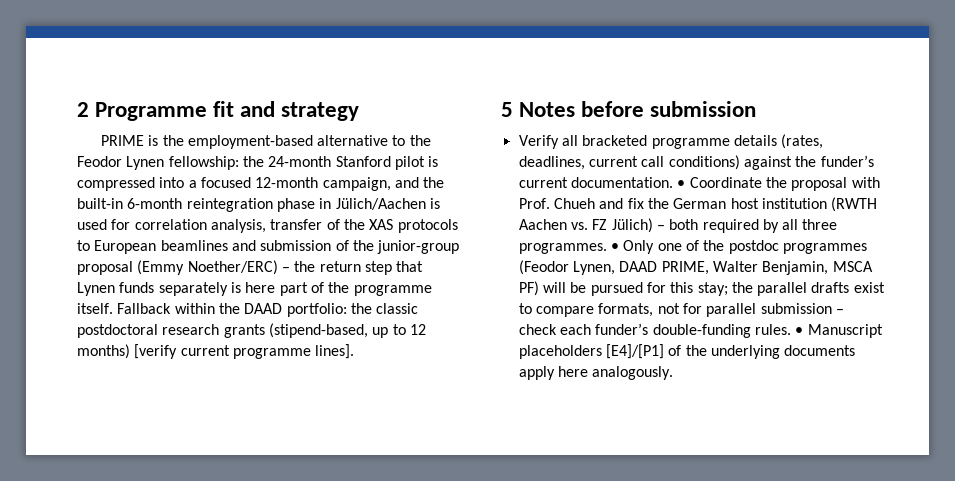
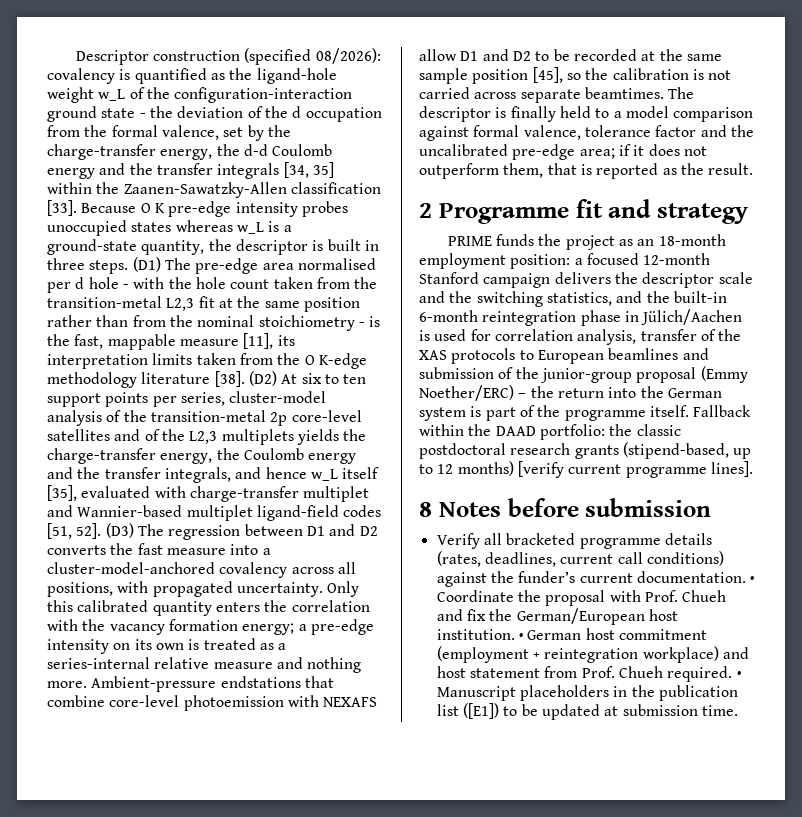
+ Descriptor construction (specified 08/2026): covalency is quantified as the ligand-hole weight w_L of the configuration-interaction ground state - the deviation of the d occupation from the formal valence, set by the charge-transfer energy, the d-d Coulomb energy and the transfer integrals [34, 35] within the Zaanen-Sawatzky-Allen classification [33]. Because O K pre-edge intensity probes unoccupied states whereas w_L is a ground-state quantity, the descriptor is built in three steps. (D1) The pre-edge area normalised per d hole - with the hole count taken from the transition-metal L2,3 fit at the same position rather than from the nominal stoichiometry - is the fast, mappable measure [11], its interpretation limits taken from the O K-edge methodology literature [38]. (D2) At six to ten support points per series, cluster-model analysis of the transition-metal 2p core-level satellites and of the L2,3 multiplets yields the charge-transfer energy, the Coulomb energy and the transfer integrals, and hence w_L itself [35], evaluated with charge-transfer multiplet and Wannier-based multiplet ligand-field codes [51, 52]. (D3) The regression between D1 and D2 converts the fast measure into a cluster-model-anchored covalency across all positions, with propagated uncertainty. Only this calibrated quantity enters the correlation with the vacancy formation energy; a pre-edge intensity on its own is treated as a series-internal relative measure and nothing more. Ambient-pressure endstations that combine core-level photoemission with NEXAFS allow D1 and D2 to be recorded at the same sample position [45], so the calibration is not carried across separate beamtimes. The descriptor is finally held to a model comparison against formal valence, tolerance factor and the uncalibrated pre-edge area; if it does not outperform them, that is reported as the result.
- PRIME is the employment-based alternative to the Feodor Lynen fellowship: the 24-month Stanford pilot is compressed into a focused 12-month campaign, and the built-in 6-month reintegration phase in Jülich/Aachen is used for correlation analysis, transfer of the XAS protocols to European beamlines and submission of the junior-group proposal (Emmy Noether/ERC) – the return step that Lynen funds separately is here part of the programme itself.
+ PRIME funds the project as an 18-month employment position: a focused 12-month Stanford campaign delivers the descriptor scale and the switching statistics, and the built-in 6-month reintegration phase in Jülich/Aachen is used for correlation analysis, transfer of the XAS protocols to European beamlines and submission of the junior-group proposal (Emmy Noether/ERC) – the return into the German system is part of the programme itself.
- 5 Notes before submission
+ 8 Notes before submission
- • Coordinate the proposal with Prof. Chueh and fix the German host institution (RWTH Aachen vs. FZ Jülich) – both required by all three programmes. • Only one of the postdoc programmes (Feodor Lynen, DAAD PRIME, Walter Benjamin, MSCA PF) will be pursued for this stay; the parallel drafts exist to compare formats, not for parallel submission – check each funder’s double-funding rules. • Manuscript placeholders [E4]/[P1] of the underlying documents apply here analogously.
+ • Coordinate the proposal with Prof. Chueh and fix the German/European host institution. • German host commitment (employment + reintegration workplace) and host statement from Prof. Chueh required. • Manuscript placeholders in the publication list ([E1]) to be updated at submission time.

